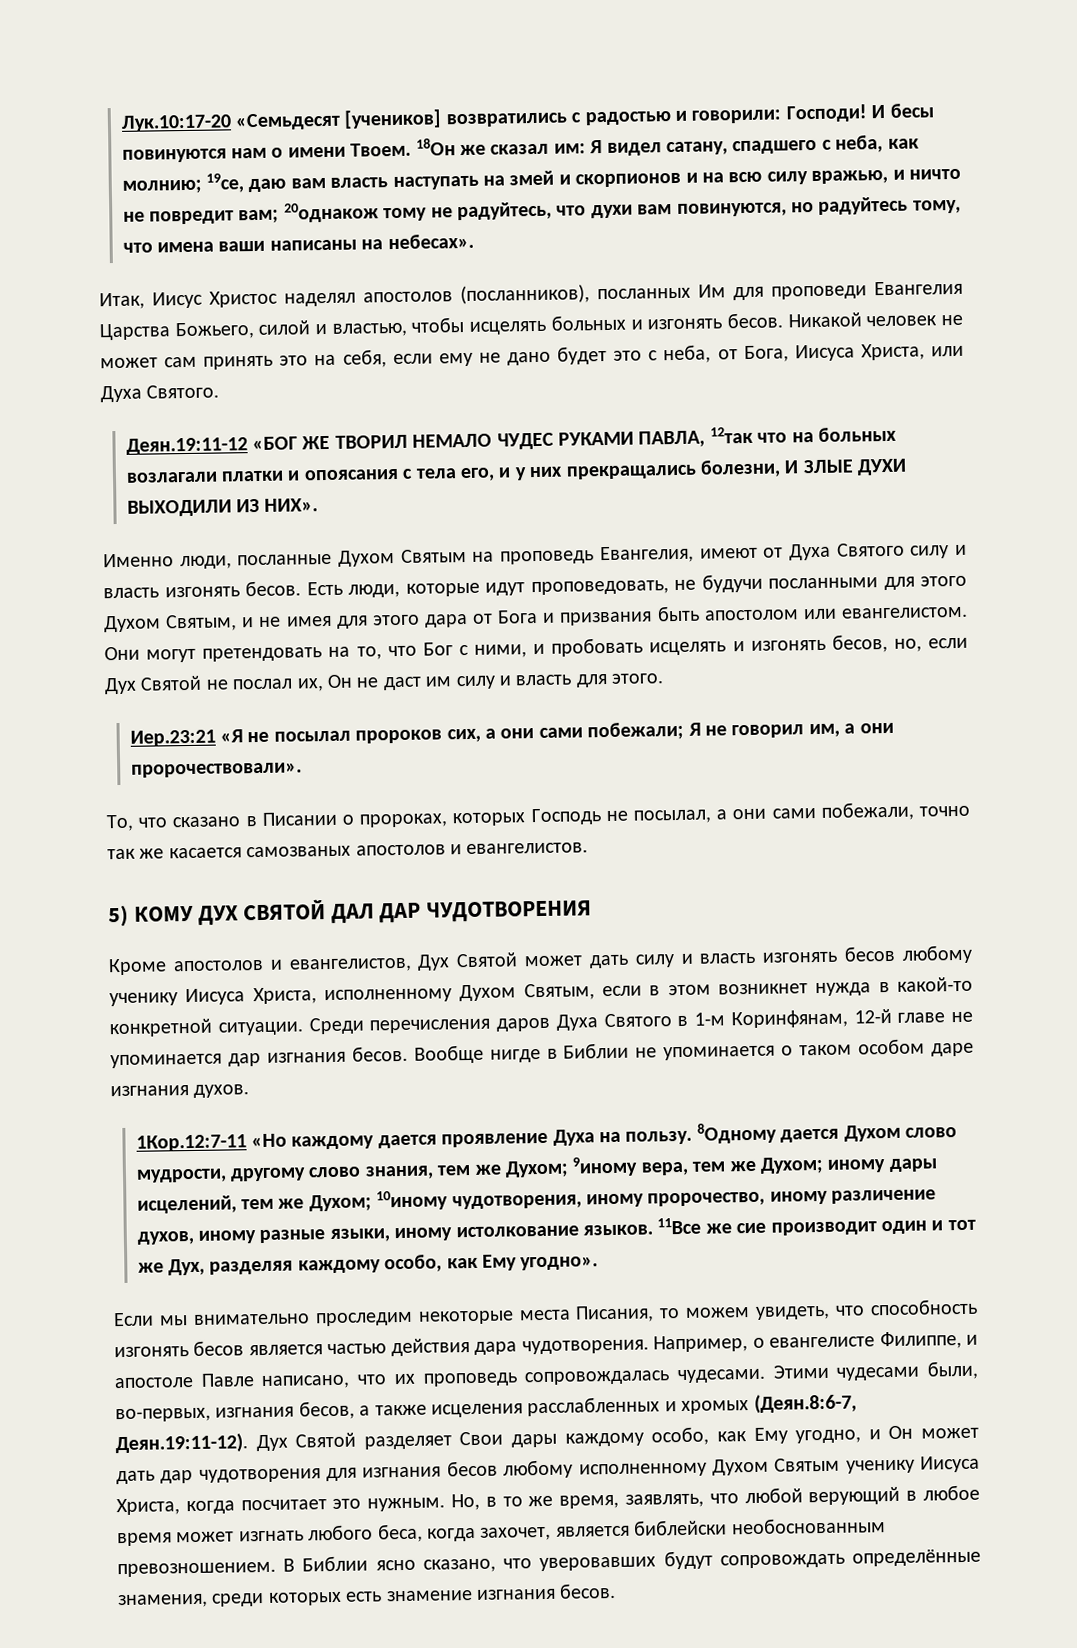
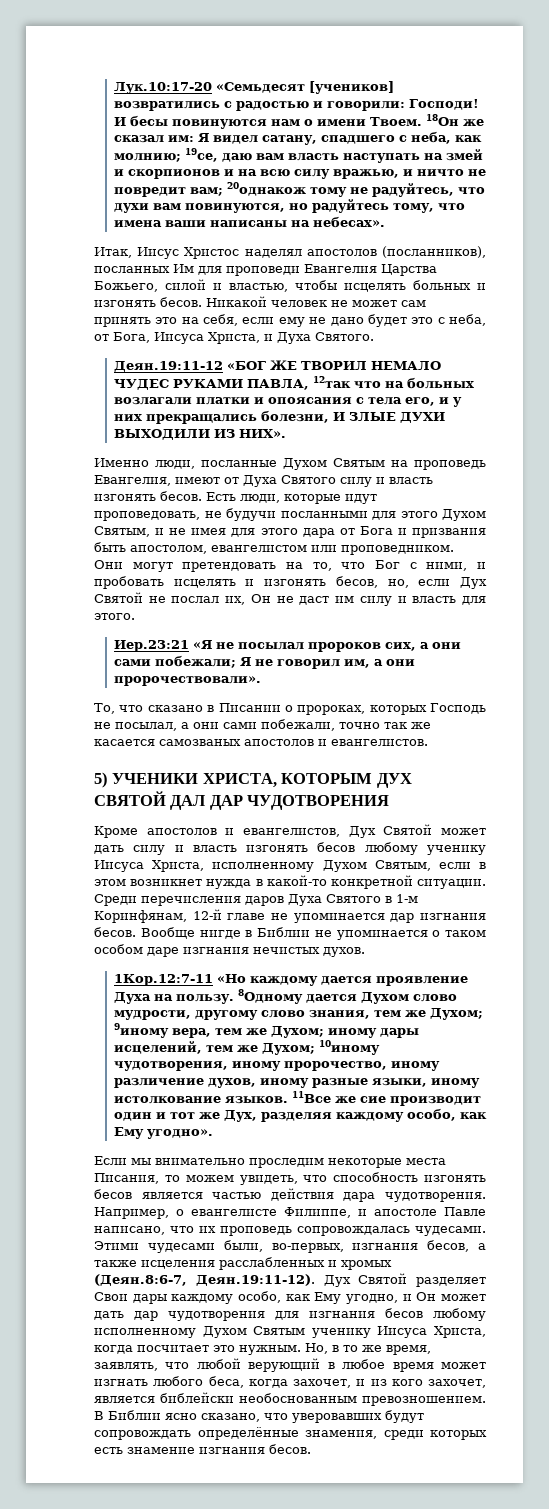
- Никакой человек не может сам принять это на себя, если ему не дано будет это с неба, от Бога, Иисуса Христа, или Духа Святого.
+ Никакой человек не может сам принять это на себя, если ему не дано будет это с неба, от Бога, Иисуса Христа, и Духа Святого.
- Есть люди, которые идут проповедовать, не будучи посланными для этого Духом Святым, и не имея для этого дара от Бога и призвания быть апостолом или евангелистом.
+ Есть люди, которые идут проповедовать, не будучи посланными для этого Духом Святым, и не имея для этого дара от Бога и призвания быть апостолом, евангелистом или проповедником.
- 5) КОМУ ДУХ СВЯТОЙ ДАЛ ДАР ЧУДОТВОРЕНИЯ
+ 5) УЧЕНИКИ ХРИСТА, КОТОРЫМ ДУХ СВЯТОЙ ДАЛ ДАР ЧУДОТВОРЕНИЯ
- Вообще нигде в Библии не упоминается о таком особом даре изгнания духов.
+ Вообще нигде в Библии не упоминается о таком особом даре изгнания нечистых духов.
- Но, в то же время, заявлять, что любой верующий в любое время может изгнать любого беса, когда захочет, является библейски необоснованным превозношением.
+ Но, в то же время, заявлять, что любой верующий в любое время может изгнать любого беса, когда захочет, и из кого захочет, является библейски необоснованным превозношением.

